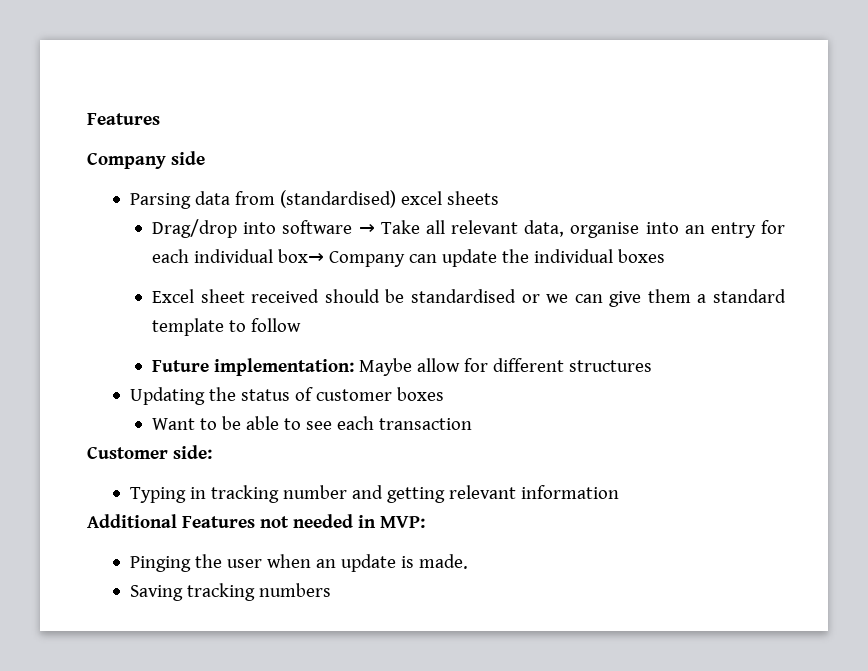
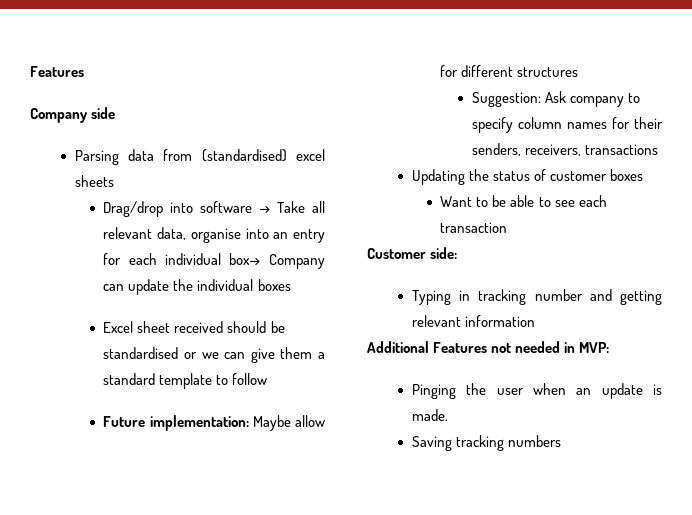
+ Suggestion: Ask company to specify column names for their senders, receivers, transactions

